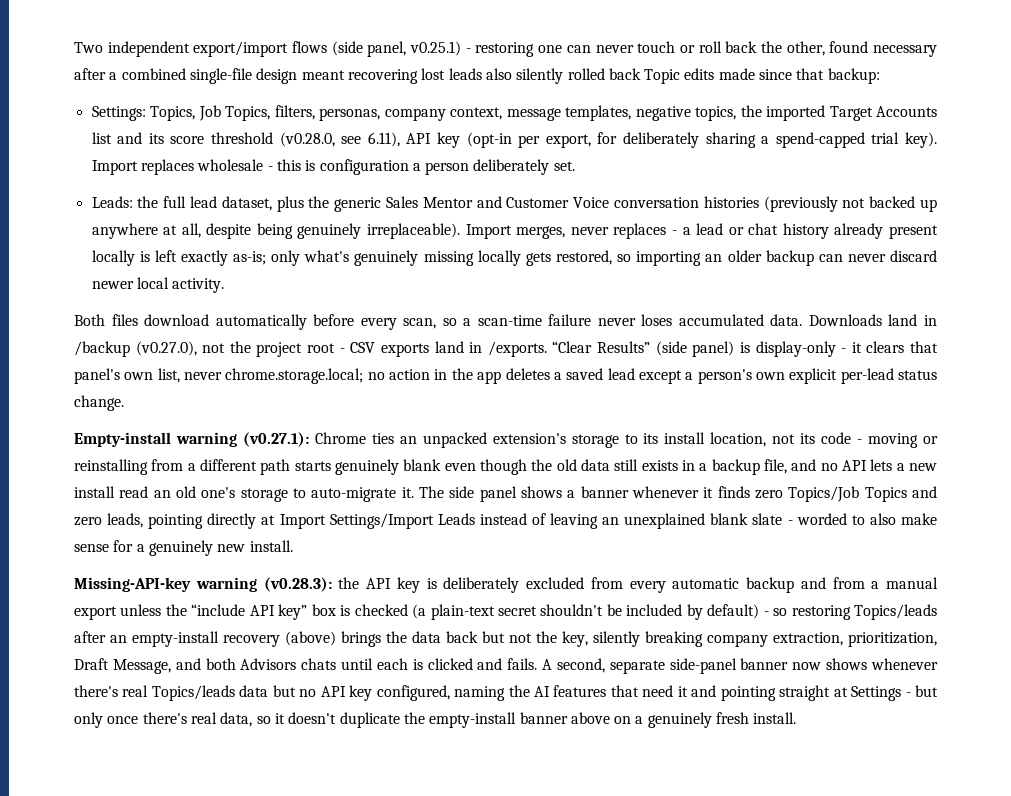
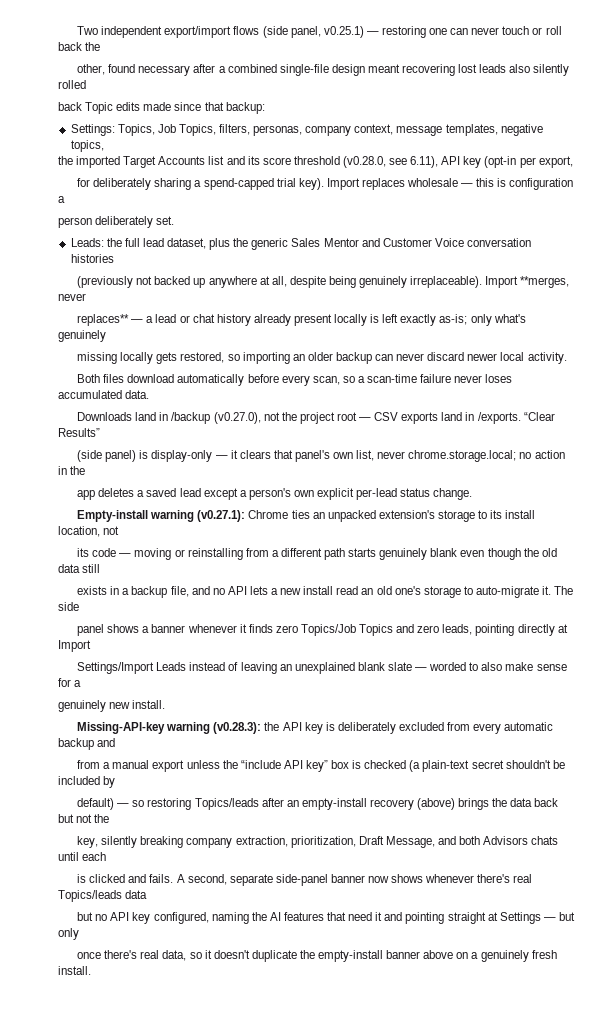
- Two independent export/import flows (side panel, v0.25.1) - restoring one can never touch or roll back the other, found necessary after a combined single-file design meant recovering lost leads also silently rolled back Topic edits made since that backup:
+ Two independent export/import flows (side panel, v0.25.1) — restoring one can never touch or roll back the
+ other, found necessary after a combined single-file design meant recovering lost leads also silently rolled
+ back Topic edits made since that backup:
- Settings: Topics, Job Topics, filters, personas, company context, message templates, negative topics, the imported Target Accounts list and its score threshold (v0.28.0, see 6.11), API key (opt-in per export, for deliberately sharing a spend-capped trial key).
+ Settings: Topics, Job Topics, filters, personas, company context, message templates, negative topics,
+ the imported Target Accounts list and its score threshold (v0.28.0, see 6.11), API key (opt-in per export,
+ for deliberately sharing a spend-capped trial key).
- Import replaces wholesale - this is configuration a person deliberately set.
+ Import replaces wholesale — this is configuration a
+ person deliberately set.
- Leads: the full lead dataset, plus the generic Sales Mentor and Customer Voice conversation histories (previously not backed up anywhere at all, despite being genuinely irreplaceable).
+ Leads: the full lead dataset, plus the generic Sales Mentor and Customer Voice conversation histories
+ (previously not backed up anywhere at all, despite being genuinely irreplaceable).
- Import merges, never replaces - a lead or chat history already present locally is left exactly as-is; only what's genuinely missing locally gets restored, so importing an older backup can never discard newer local activity.
+ Import **merges, never
+ replaces** — a lead or chat history already present locally is left exactly as-is; only what's genuinely
+ missing locally gets restored, so importing an older backup can never discard newer local activity.
- Both files download automatically before every scan, so a scan-time failure never loses accumulated data. Downloads land in /backup (v0.27.0), not the project root - CSV exports land in /exports.
+ Both files download automatically before every scan, so a scan-time failure never loses accumulated data.
+ Downloads land in /backup (v0.27.0), not the project root — CSV exports land in /exports.
- “Clear Results” (side panel) is display-only - it clears that panel's own list, never chrome.storage.local; no action in the app deletes a saved lead except a person's own explicit per-lead status change.
+ “Clear Results”
+ (side panel) is display-only — it clears that panel's own list, never chrome.storage.local; no action in the
+ app deletes a saved lead except a person's own explicit per-lead status change.
- Empty-install warning (v0.27.1): Chrome ties an unpacked extension's storage to its install location, not its code - moving or reinstalling from a different path starts genuinely blank even though the old data still exists in a backup file, and no API lets a new install read an old one's storage to auto-migrate it.
+ Empty-install warning (v0.27.1): Chrome ties an unpacked extension's storage to its install location, not
+ its code — moving or reinstalling from a different path starts genuinely blank even though the old data still
+ exists in a backup file, and no API lets a new install read an old one's storage to auto-migrate it.
- The side panel shows a banner whenever it finds zero Topics/Job Topics and zero leads, pointing directly at Import Settings/Import Leads instead of leaving an unexplained blank slate - worded to also make sense for a genuinely new install.
+ The side
+ panel shows a banner whenever it finds zero Topics/Job Topics and zero leads, pointing directly at Import
+ Settings/Import Leads instead of leaving an unexplained blank slate — worded to also make sense for a
+ genuinely new install.
- the API key is deliberately excluded from every automatic backup and from a manual export unless the “include API key” box is checked (a plain-text secret shouldn't be included by default) - so restoring Topics/leads after an empty-install recovery (above) brings the data back but not the key, silently breaking company extraction, prioritization, Draft Message, and both Advisors chats until each is clicked and fails.
+ the API key is deliberately excluded from every automatic backup and
+ from a manual export unless the “include API key” box is checked (a plain-text secret shouldn't be included by
+ default) — so restoring Topics/leads after an empty-install recovery (above) brings the data back but not the
+ key, silently breaking company extraction, prioritization, Draft Message, and both Advisors chats until each
+ is clicked and fails.
- A second, separate side-panel banner now shows whenever there's real Topics/leads data but no API key configured, naming the AI features that need it and pointing straight at Settings - but only once there's real data, so it doesn't duplicate the empty-install banner above on a genuinely fresh install.
+ A second, separate side-panel banner now shows whenever there's real Topics/leads data
+ but no API key configured, naming the AI features that need it and pointing straight at Settings — but only
+ once there's real data, so it doesn't duplicate the empty-install banner above on a genuinely fresh install.

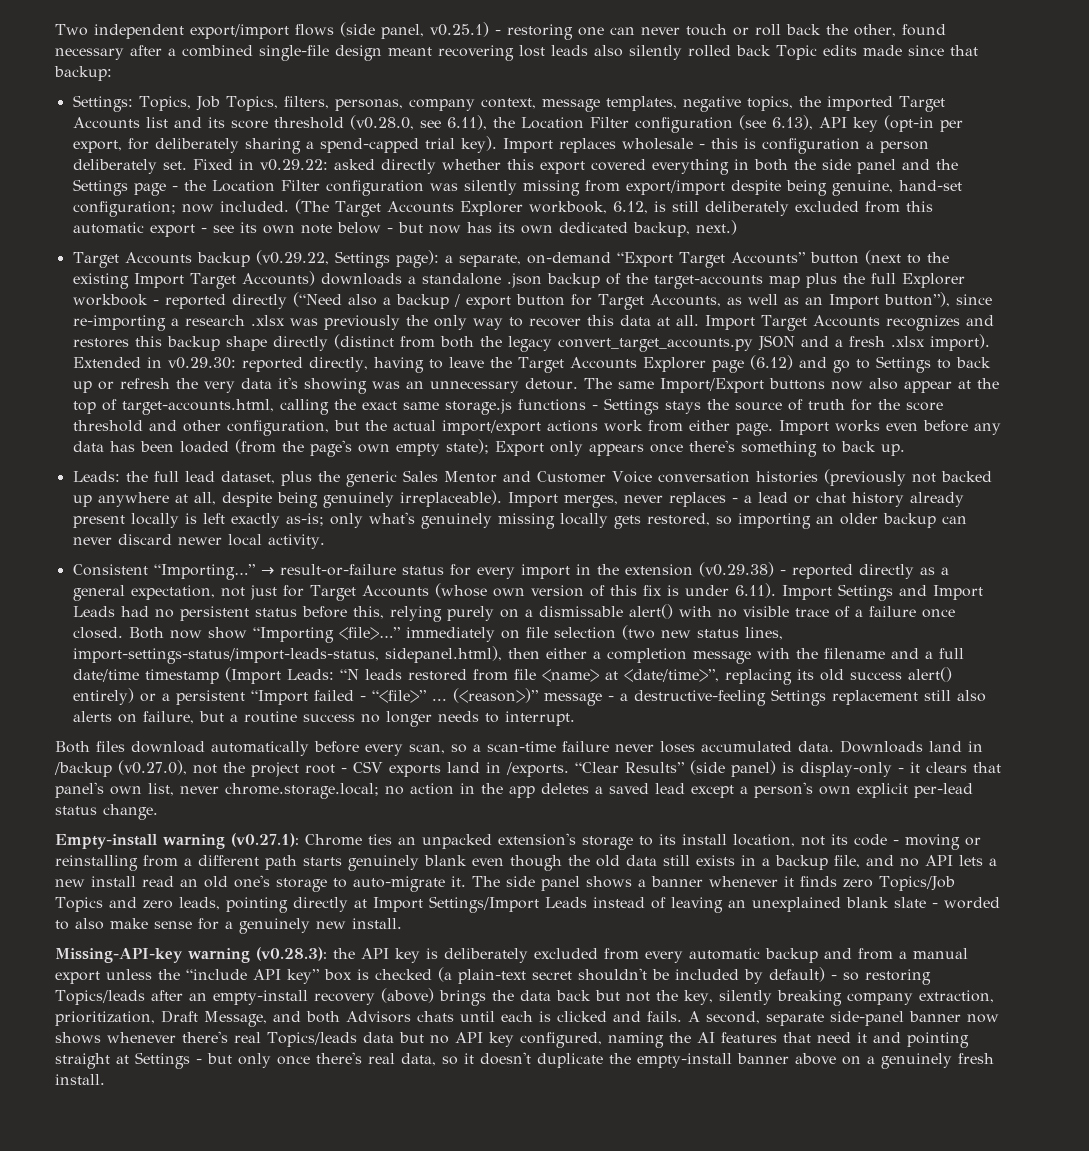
- Two independent export/import flows (side panel, v0.25.1) — restoring one can never touch or roll back the
- other, found necessary after a combined single-file design meant recovering lost leads also silently rolled
- back Topic edits made since that backup:
+ Two independent export/import flows (side panel, v0.25.1) - restoring one can never touch or roll back the other, found necessary after a combined single-file design meant recovering lost leads also silently rolled back Topic edits made since that backup:
- Settings: Topics, Job Topics, filters, personas, company context, message templates, negative topics,
- the imported Target Accounts list and its score threshold (v0.28.0, see 6.11), API key (opt-in per export,
- for deliberately sharing a spend-capped trial key).
+ Settings: Topics, Job Topics, filters, personas, company context, message templates, negative topics, the imported Target Accounts list and its score threshold (v0.28.0, see 6.11), the Location Filter configuration (see 6.13), API key (opt-in per export, for deliberately sharing a spend-capped trial key).
- Import replaces wholesale — this is configuration a
- person deliberately set.
+ Import replaces wholesale - this is configuration a person deliberately set. Fixed in v0.29.22: asked directly whether this export covered everything in both the side panel and the Settings page - the Location Filter configuration was silently missing from export/import despite being genuine, hand-set configuration; now included. (The Target Accounts Explorer workbook, 6.12, is still deliberately excluded from this automatic export - see its own note below - but now has its own dedicated backup, next.)
+ Target Accounts backup (v0.29.22, Settings page): a separate, on-demand “Export Target Accounts” button (next to the existing Import Target Accounts) downloads a standalone .json backup of the target-accounts map plus the full Explorer workbook - reported directly (“Need also a backup / export button for Target Accounts, as well as an Import button”), since re-importing a research .xlsx was previously the only way to recover this data at all. Import Target Accounts recognizes and restores this backup shape directly (distinct from both the legacy convert_target_accounts.py JSON and a fresh .xlsx import). Extended in v0.29.30: reported directly, having to leave the Target Accounts Explorer page (6.12) and go to Settings to back up or refresh the very data it's showing was an unnecessary detour. The same Import/Export buttons now also appear at the top of target-accounts.html, calling the exact same storage.js functions - Settings stays the source of truth for the score threshold and other configuration, but the actual import/export actions work from either page. Import works even before any data has been loaded (from the page's own empty state); Export only appears once there's something to back up.
- Leads: the full lead dataset, plus the generic Sales Mentor and Customer Voice conversation histories
- (previously not backed up anywhere at all, despite being genuinely irreplaceable).
+ Leads: the full lead dataset, plus the generic Sales Mentor and Customer Voice conversation histories (previously not backed up anywhere at all, despite being genuinely irreplaceable).
- Import **merges, never
- replaces** — a lead or chat history already present locally is left exactly as-is; only what's genuinely
- missing locally gets restored, so importing an older backup can never discard newer local activity.
+ Import merges, never replaces - a lead or chat history already present locally is left exactly as-is; only what's genuinely missing locally gets restored, so importing an older backup can never discard newer local activity.
+ Consistent “Importing…” → result-or-failure status for every import in the extension (v0.29.38) - reported directly as a general expectation, not just for Target Accounts (whose own version of this fix is under 6.11). Import Settings and Import Leads had no persistent status before this, relying purely on a dismissable alert() with no visible trace of a failure once closed. Both now show “Importing <file>…” immediately on file selection (two new status lines, import-settings-status/import-leads-status, sidepanel.html), then either a completion message with the filename and a full date/time timestamp (Import Leads: “N leads restored from file <name> at <date/time>”, replacing its old success alert() entirely) or a persistent “Import failed - “<file>” ... (<reason>)” message - a destructive-feeling Settings replacement still also alerts on failure, but a routine success no longer needs to interrupt.
- Both files download automatically before every scan, so a scan-time failure never loses accumulated data.
- Downloads land in /backup (v0.27.0), not the project root — CSV exports land in /exports.
+ Both files download automatically before every scan, so a scan-time failure never loses accumulated data. Downloads land in /backup (v0.27.0), not the project root - CSV exports land in /exports.
- “Clear Results”
- (side panel) is display-only — it clears that panel's own list, never chrome.storage.local; no action in the
- app deletes a saved lead except a person's own explicit per-lead status change.
+ “Clear Results” (side panel) is display-only - it clears that panel's own list, never chrome.storage.local; no action in the app deletes a saved lead except a person's own explicit per-lead status change.
- Empty-install warning (v0.27.1): Chrome ties an unpacked extension's storage to its install location, not
- its code — moving or reinstalling from a different path starts genuinely blank even though the old data still
- exists in a backup file, and no API lets a new install read an old one's storage to auto-migrate it.
+ Empty-install warning (v0.27.1): Chrome ties an unpacked extension's storage to its install location, not its code - moving or reinstalling from a different path starts genuinely blank even though the old data still exists in a backup file, and no API lets a new install read an old one's storage to auto-migrate it.
- The side
- panel shows a banner whenever it finds zero Topics/Job Topics and zero leads, pointing directly at Import
- Settings/Import Leads instead of leaving an unexplained blank slate — worded to also make sense for a
- genuinely new install.
+ The side panel shows a banner whenever it finds zero Topics/Job Topics and zero leads, pointing directly at Import Settings/Import Leads instead of leaving an unexplained blank slate - worded to also make sense for a genuinely new install.
- the API key is deliberately excluded from every automatic backup and
- from a manual export unless the “include API key” box is checked (a plain-text secret shouldn't be included by
- default) — so restoring Topics/leads after an empty-install recovery (above) brings the data back but not the
- key, silently breaking company extraction, prioritization, Draft Message, and both Advisors chats until each
- is clicked and fails.
+ the API key is deliberately excluded from every automatic backup and from a manual export unless the “include API key” box is checked (a plain-text secret shouldn't be included by default) - so restoring Topics/leads after an empty-install recovery (above) brings the data back but not the key, silently breaking company extraction, prioritization, Draft Message, and both Advisors chats until each is clicked and fails.
- A second, separate side-panel banner now shows whenever there's real Topics/leads data
- but no API key configured, naming the AI features that need it and pointing straight at Settings — but only
- once there's real data, so it doesn't duplicate the empty-install banner above on a genuinely fresh install.
+ A second, separate side-panel banner now shows whenever there's real Topics/leads data but no API key configured, naming the AI features that need it and pointing straight at Settings - but only once there's real data, so it doesn't duplicate the empty-install banner above on a genuinely fresh install.

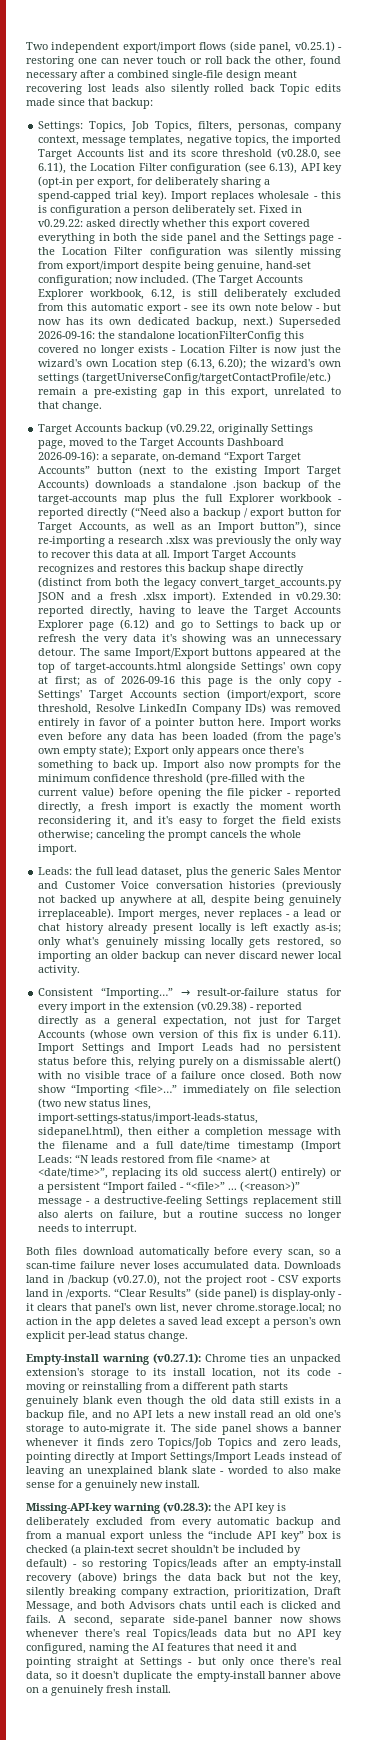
- (The Target Accounts Explorer workbook, 6.12, is still deliberately excluded from this automatic export - see its own note below - but now has its own dedicated backup, next.)
- Target Accounts backup (v0.29.22, Settings page):
+ (The Target Accounts Explorer workbook, 6.12, is still deliberately excluded from this automatic export - see its own note below - but now has its own dedicated backup, next.) Superseded 2026-09-16: the standalone locationFilterConfig this covered no longer exists - Location Filter is now just the wizard's own Location step (6.13, 6.20); the wizard's own settings (targetUniverseConfig/targetContactProfile/etc.) remain a pre-existing gap in this export, unrelated to that change.
+ Target Accounts backup (v0.29.22, originally Settings page, moved to the Target Accounts Dashboard 2026-09-16):
- The same Import/Export buttons now also appear at the top of target-accounts.html, calling the exact same storage.js functions - Settings stays the source of truth for the score threshold and other configuration, but the actual import/export actions work from either page.
+ The same Import/Export buttons appeared at the top of target-accounts.html alongside Settings' own copy at first; as of 2026-09-16 this page is the only copy - Settings' Target Accounts section (import/export, score threshold, Resolve LinkedIn Company IDs) was removed entirely in favor of a pointer button here.
+ Import also now prompts for the minimum confidence threshold (pre-filled with the current value) before opening the file picker - reported directly, a fresh import is exactly the moment worth reconsidering it, and it's easy to forget the field exists otherwise; canceling the prompt cancels the whole import.

